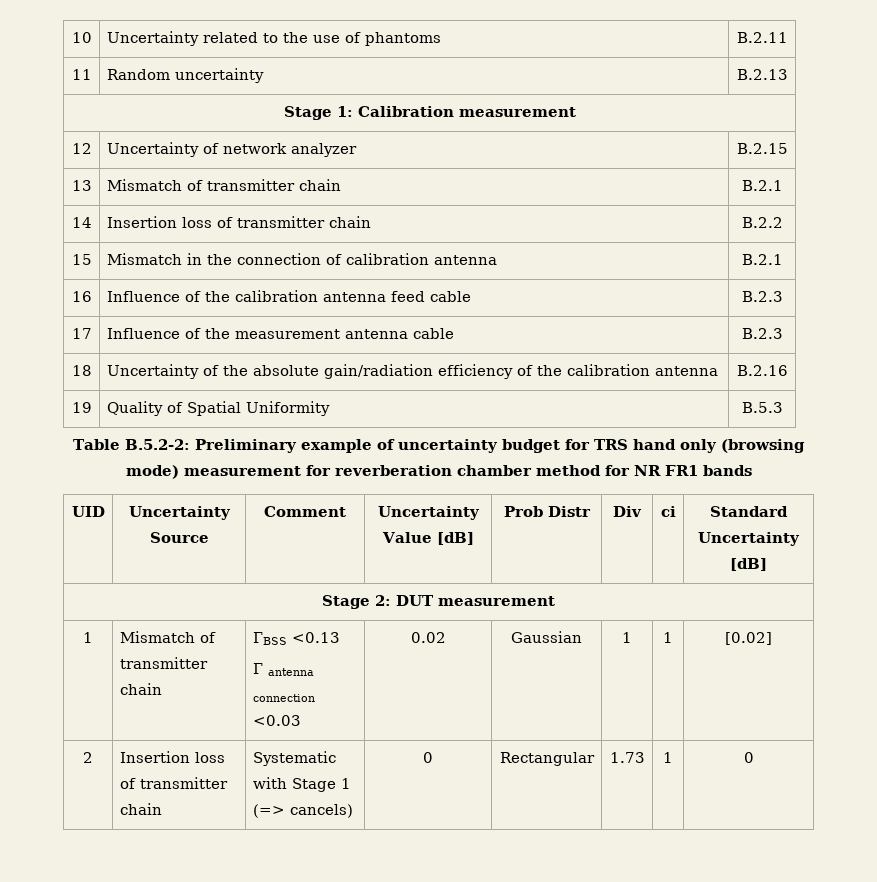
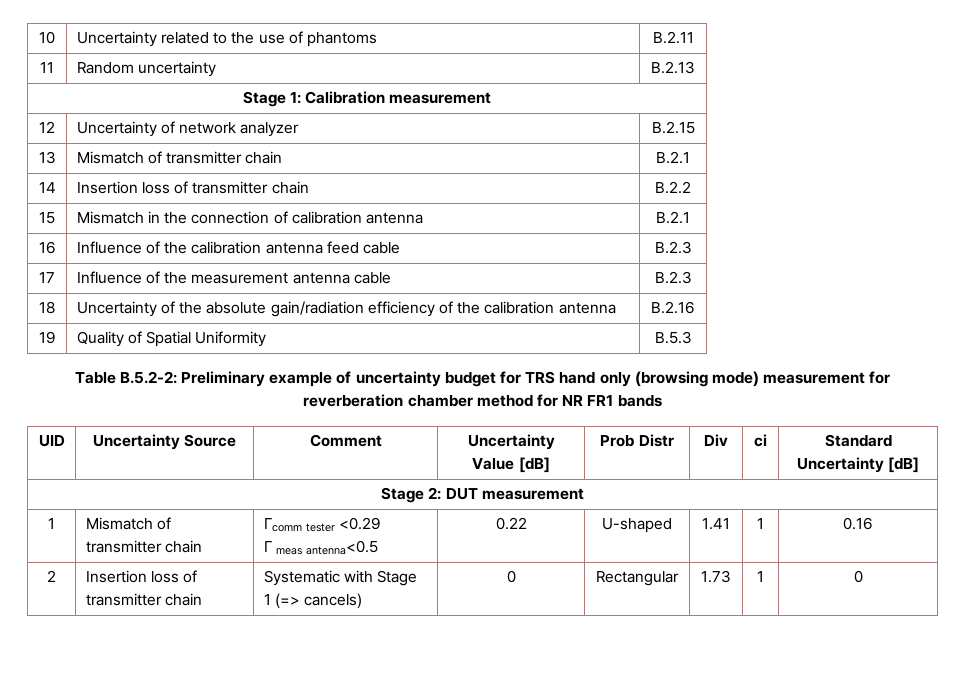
- 1 | Mismatch of transmitter chain | ГBSS <0.13
- Г antenna connection <0.03 | 0.02 | Gaussian | 1 | 1 | [0.02]
+ 1 | Mismatch of transmitter chain | Гcomm tester <0.29
+ Г meas antenna<0.5 | 0.22 | U-shaped | 1.41 | 1 | 0.16

